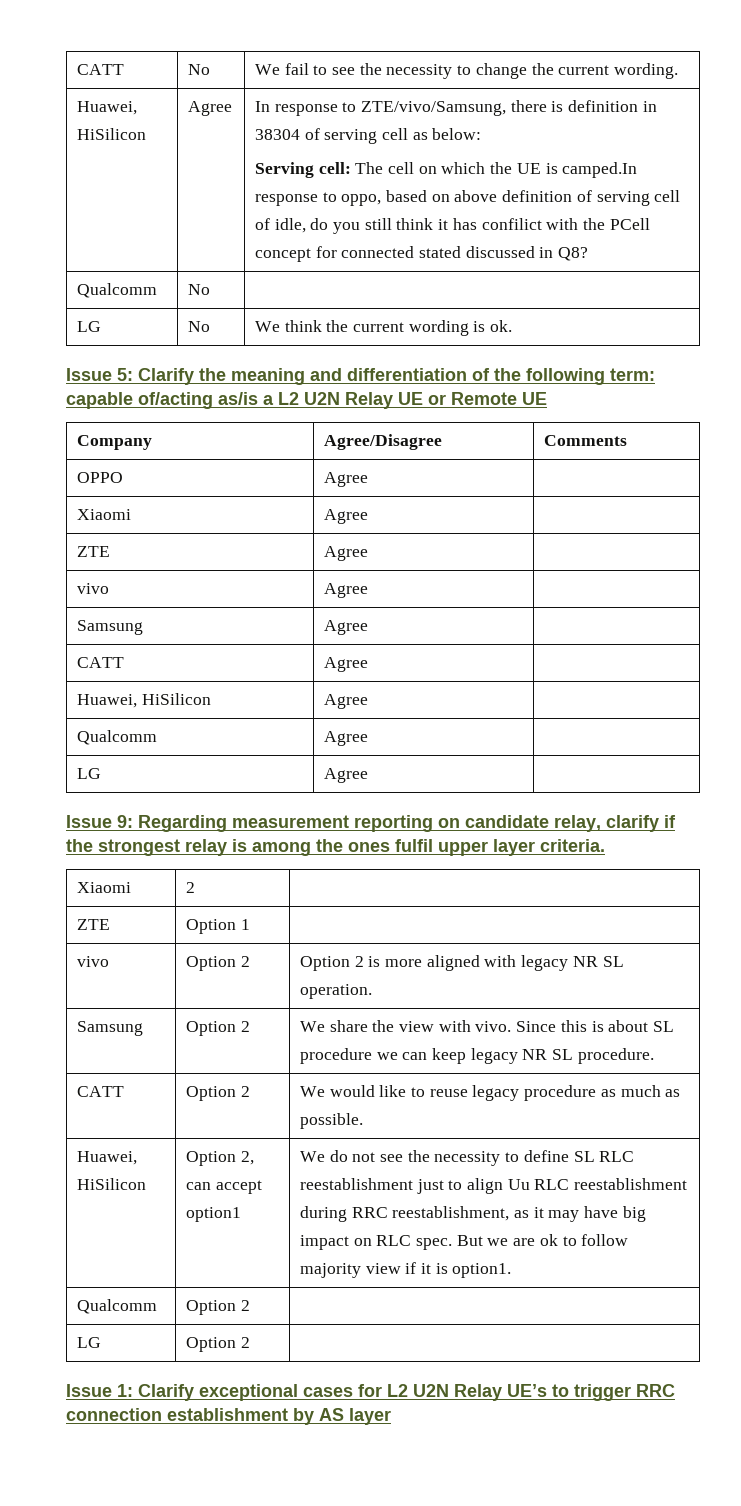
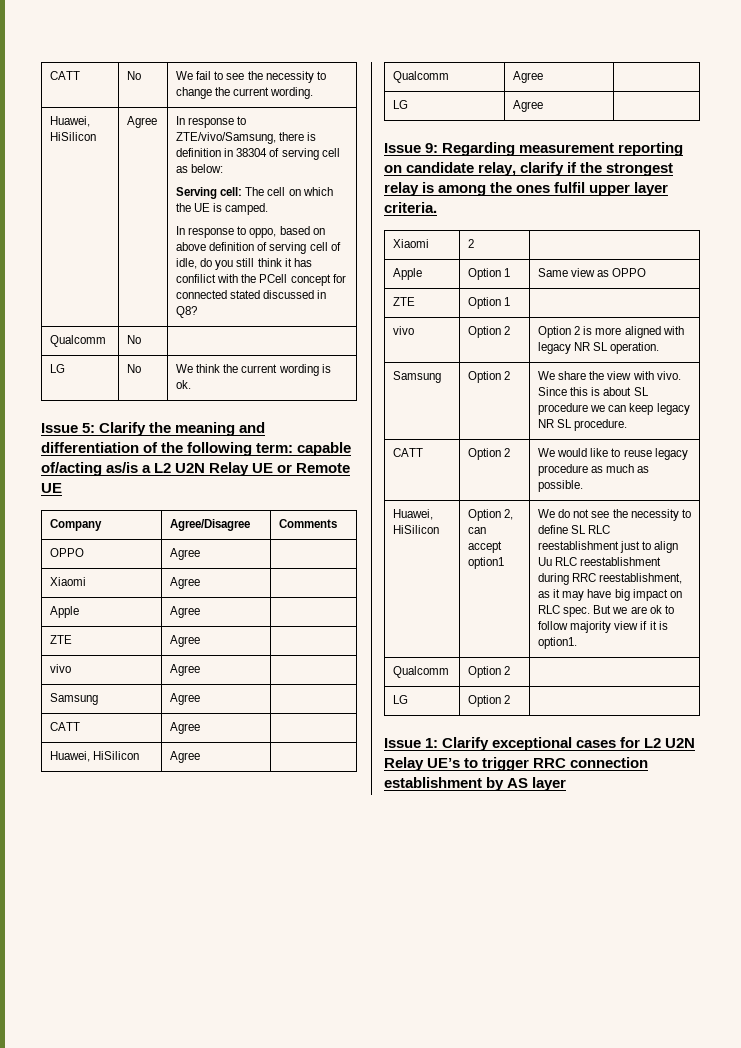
- Serving cell: The cell on which the UE is camped.In response to oppo, based on above definition of serving cell of idle, do you still think it has confilict with the PCell concept for connected stated discussed in Q8?
+ Serving cell: The cell on which the UE is camped.
+ In response to oppo, based on above definition of serving cell of idle, do you still think it has confilict with the PCell concept for connected stated discussed in Q8?
+ Apple | Agree |
+ Apple | Option 1 | Same view as OPPO

